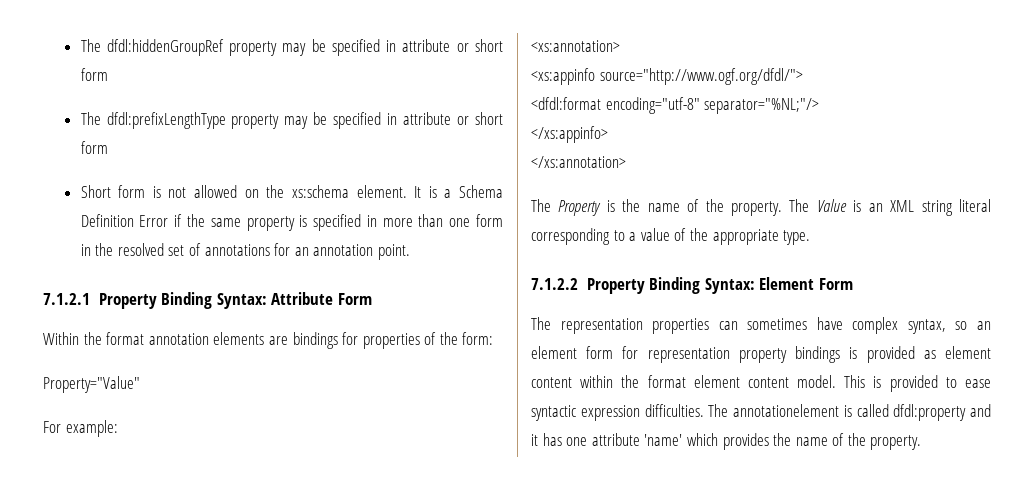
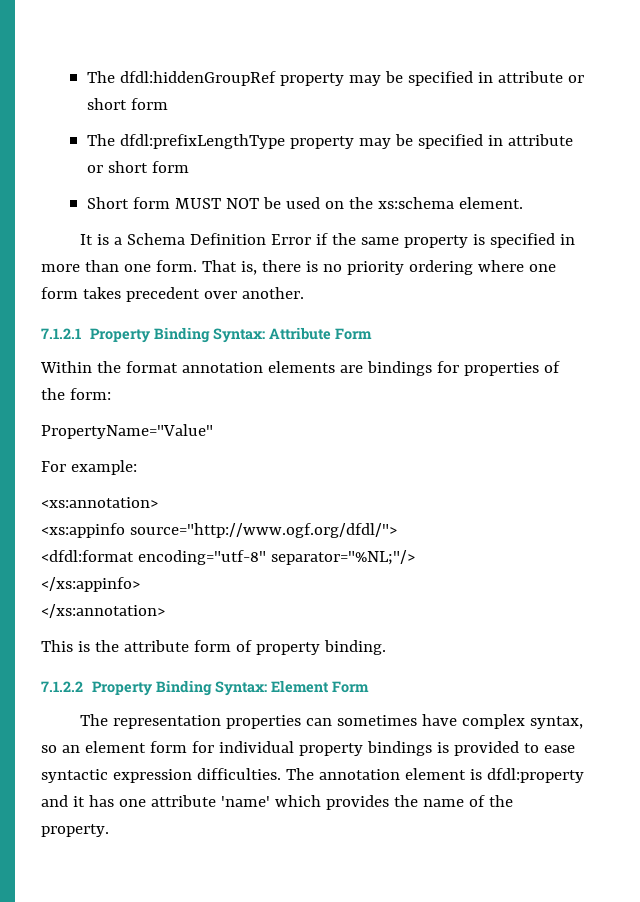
- Short form is not allowed on the xs:schema element. It is a Schema Definition Error if the same property is specified in more than one form in the resolved set of annotations for an annotation point.
+ Short form MUST NOT be used on the xs:schema element.
+ It is a Schema Definition Error if the same property is specified in more than one form. That is, there is no priority ordering where one form takes precedent over another.
- Property="Value"
+ PropertyName="Value"
- The Property is the name of the property. The Value is an XML string literal corresponding to a value of the appropriate type.
+ This is the attribute form of property binding.
- The representation properties can sometimes have complex syntax, so an element form for representation property bindings is provided as element content within the format element content model. This is provided to ease syntactic expression difficulties.
+ The representation properties can sometimes have complex syntax, so an element form for individual property bindings is provided to ease syntactic expression difficulties.
- The annotationelement is called dfdl:property and it has one attribute 'name' which provides the name of the property.
+ The annotation element is dfdl:property and it has one attribute 'name' which provides the name of the property.

